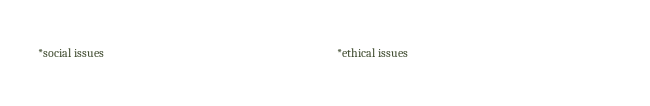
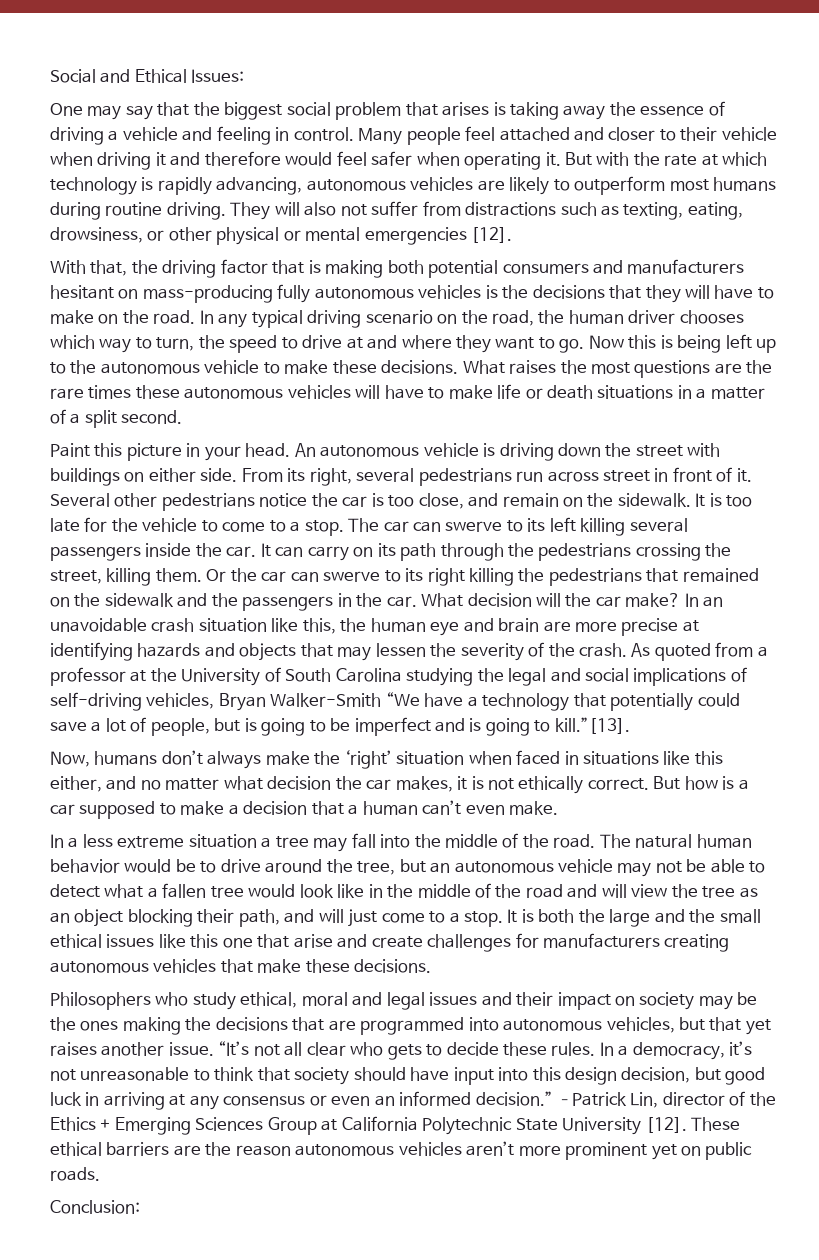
- *social issues
- *ethical issues
+ Social and Ethical Issues:
+ One may say that the biggest social problem that arises is taking away the essence of driving a vehicle and feeling in control. Many people feel attached and closer to their vehicle when driving it and therefore would feel safer when operating it. But with the rate at which technology is rapidly advancing, autonomous vehicles are likely to outperform most humans during routine driving. They will also not suffer from distractions such as texting, eating, drowsiness, or other physical or mental emergencies [12].
+ With that, the driving factor that is making both potential consumers and manufacturers hesitant on mass-producing fully autonomous vehicles is the decisions that they will have to make on the road. In any typical driving scenario on the road, the human driver chooses which way to turn, the speed to drive at and where they want to go. Now this is being left up to the autonomous vehicle to make these decisions. What raises the most questions are the rare times these autonomous vehicles will have to make life or death situations in a matter of a split second.
+ Paint this picture in your head. An autonomous vehicle is driving down the street with buildings on either side. From its right, several pedestrians run across street in front of it. Several other pedestrians notice the car is too close, and remain on the sidewalk. It is too late for the vehicle to come to a stop. The car can swerve to its left killing several passengers inside the car. It can carry on its path through the pedestrians crossing the street, killing them. Or the car can swerve to its right killing the pedestrians that remained on the sidewalk and the passengers in the car. What decision will the car make? In an unavoidable crash situation like this, the human eye and brain are more precise at identifying hazards and objects that may lessen the severity of the crash. As quoted from a professor at the University of South Carolina studying the legal and social implications of self-driving vehicles, Bryan Walker-Smith “We have a technology that potentially could save a lot of people, but is going to be imperfect and is going to kill.”[13].
+ Now, humans don’t always make the ‘right’ situation when faced in situations like this either, and no matter what decision the car makes, it is not ethically correct. But how is a car supposed to make a decision that a human can’t even make.
+ In a less extreme situation a tree may fall into the middle of the road. The natural human behavior would be to drive around the tree, but an autonomous vehicle may not be able to detect what a fallen tree would look like in the middle of the road and will view the tree as an object blocking their path, and will just come to a stop. It is both the large and the small ethical issues like this one that arise and create challenges for manufacturers creating autonomous vehicles that make these decisions.
+ Philosophers who study ethical, moral and legal issues and their impact on society may be the ones making the decisions that are programmed into autonomous vehicles, but that yet raises another issue. “It’s not all clear who gets to decide these rules. In a democracy, it’s not unreasonable to think that society should have input into this design decision, but good luck in arriving at any consensus or even an informed decision.” –Patrick Lin, director of the Ethics + Emerging Sciences Group at California Polytechnic State University [12]. These ethical barriers are the reason autonomous vehicles aren’t more prominent yet on public roads.
+ Conclusion:

